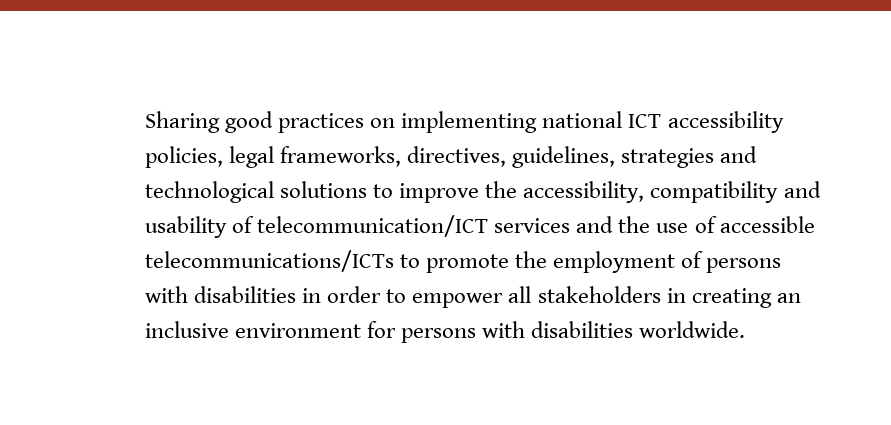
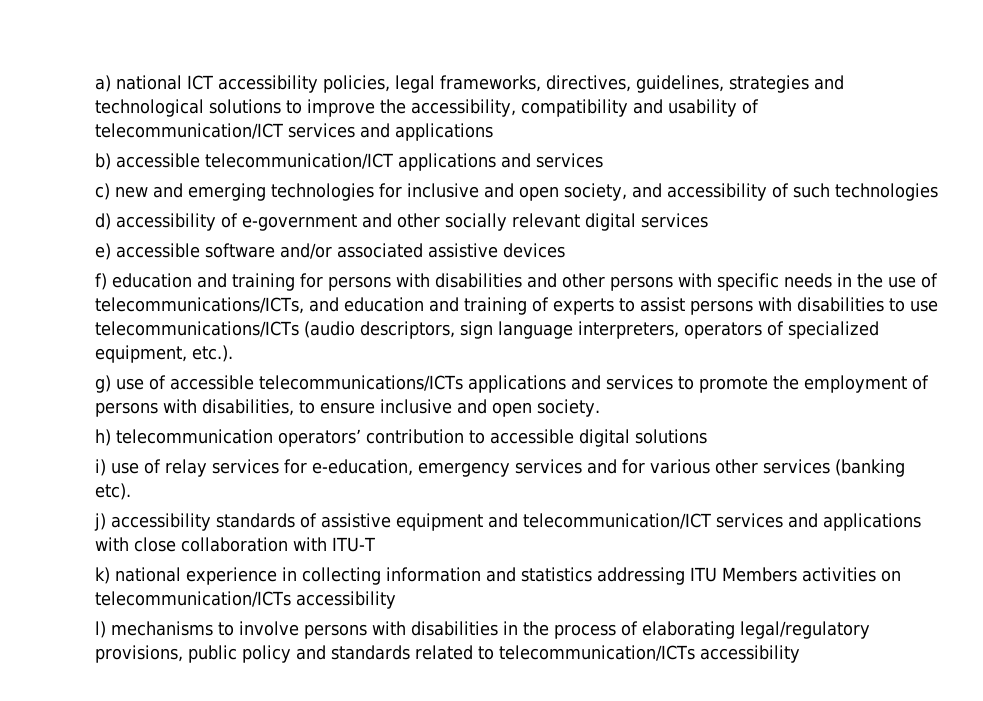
- Sharing good practices on implementing national ICT accessibility policies, legal frameworks, directives, guidelines, strategies and technological solutions to improve the accessibility, compatibility and usability of telecommunication/ICT services and the use of accessible telecommunications/ICTs to promote the employment of persons with disabilities in order to empower all stakeholders in creating an inclusive environment for persons with disabilities worldwide.
+ a) national ICT accessibility policies, legal frameworks, directives, guidelines, strategies and technological solutions to improve the accessibility, compatibility and usability of telecommunication/ICT services and applications
+ b) accessible telecommunication/ICT applications and services
+ c) new and emerging technologies for inclusive and open society, and accessibility of such technologies
+ d) аccessibility of e-government and other socially relevant digital services
+ e) accessible software and/or associated assistive devices
+ f) education and training for persons with disabilities and other persons with specific needs in the use of telecommunications/ICTs, and education and training of experts to assist persons with disabilities to use telecommunications/ICTs (audio descriptors, sign language interpreters, operators of specialized equipment, etc.).
+ g) use of accessible telecommunications/ICTs applications and services to promote the employment of persons with disabilities, to ensure inclusive and open society.
+ h) telecommunication operators’ contribution to accessible digital solutions
+ i) use of relay services for e-education, emergency services and for various other services (banking etc).
+ j) accessibility standards of assistive equipment and telecommunication/ICT services and applications with close collaboration with ITU-T
+ k) national experience in collecting information and statistics addressing ITU Members activities on telecommunication/ICTs accessibility
+ l) mechanisms to involve persons with disabilities in the process of elaborating legal/regulatory provisions, public policy and standards related to telecommunication/ICTs accessibility

